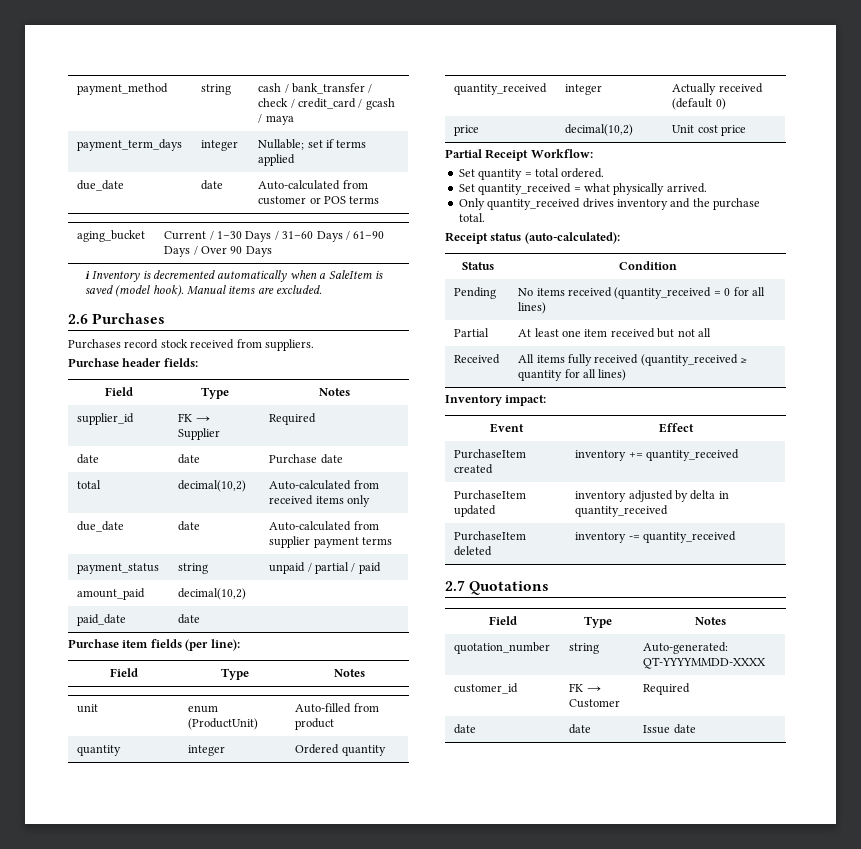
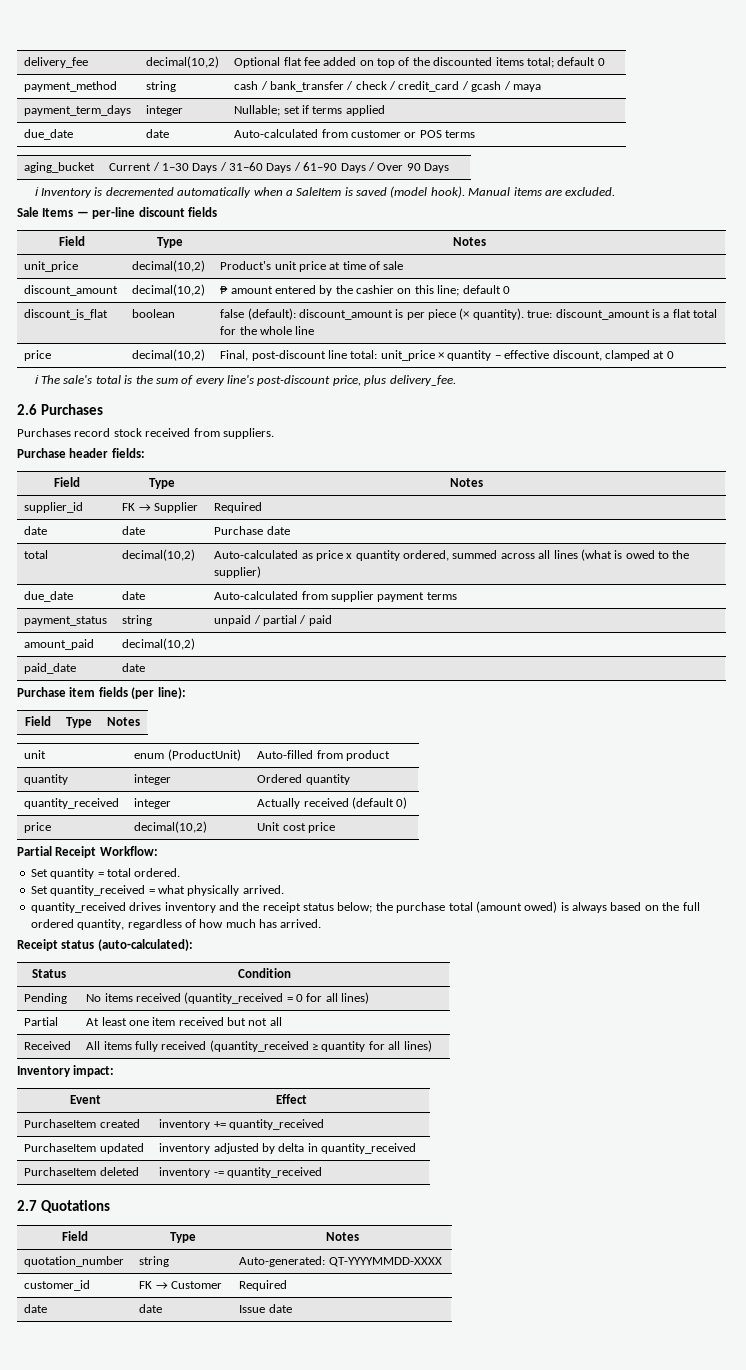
+ delivery_fee | decimal(10,2) | Optional flat fee added on top of the discounted items total; default 0
+ Sale Items — per-line discount fields
+ Field | Type | Notes
+ unit_price | decimal(10,2) | Product's unit price at time of sale
+ discount_amount | decimal(10,2) | ₱ amount entered by the cashier on this line; default 0
+ discount_is_flat | boolean | false (default): discount_amount is per piece (× quantity). true: discount_amount is a flat total for the whole line
+ price | decimal(10,2) | Final, post-discount line total: unit_price × quantity − effective discount, clamped at 0
+ ℹ The sale's total is the sum of every line's post-discount price, plus delivery_fee.
- total | decimal(10,2) | Auto-calculated from received items only
+ total | decimal(10,2) | Auto-calculated as price x quantity ordered, summed across all lines (what is owed to the supplier)
- Only quantity_received drives inventory and the purchase total.
+ quantity_received drives inventory and the receipt status below; the purchase total (amount owed) is always based on the full ordered quantity, regardless of how much has arrived.

